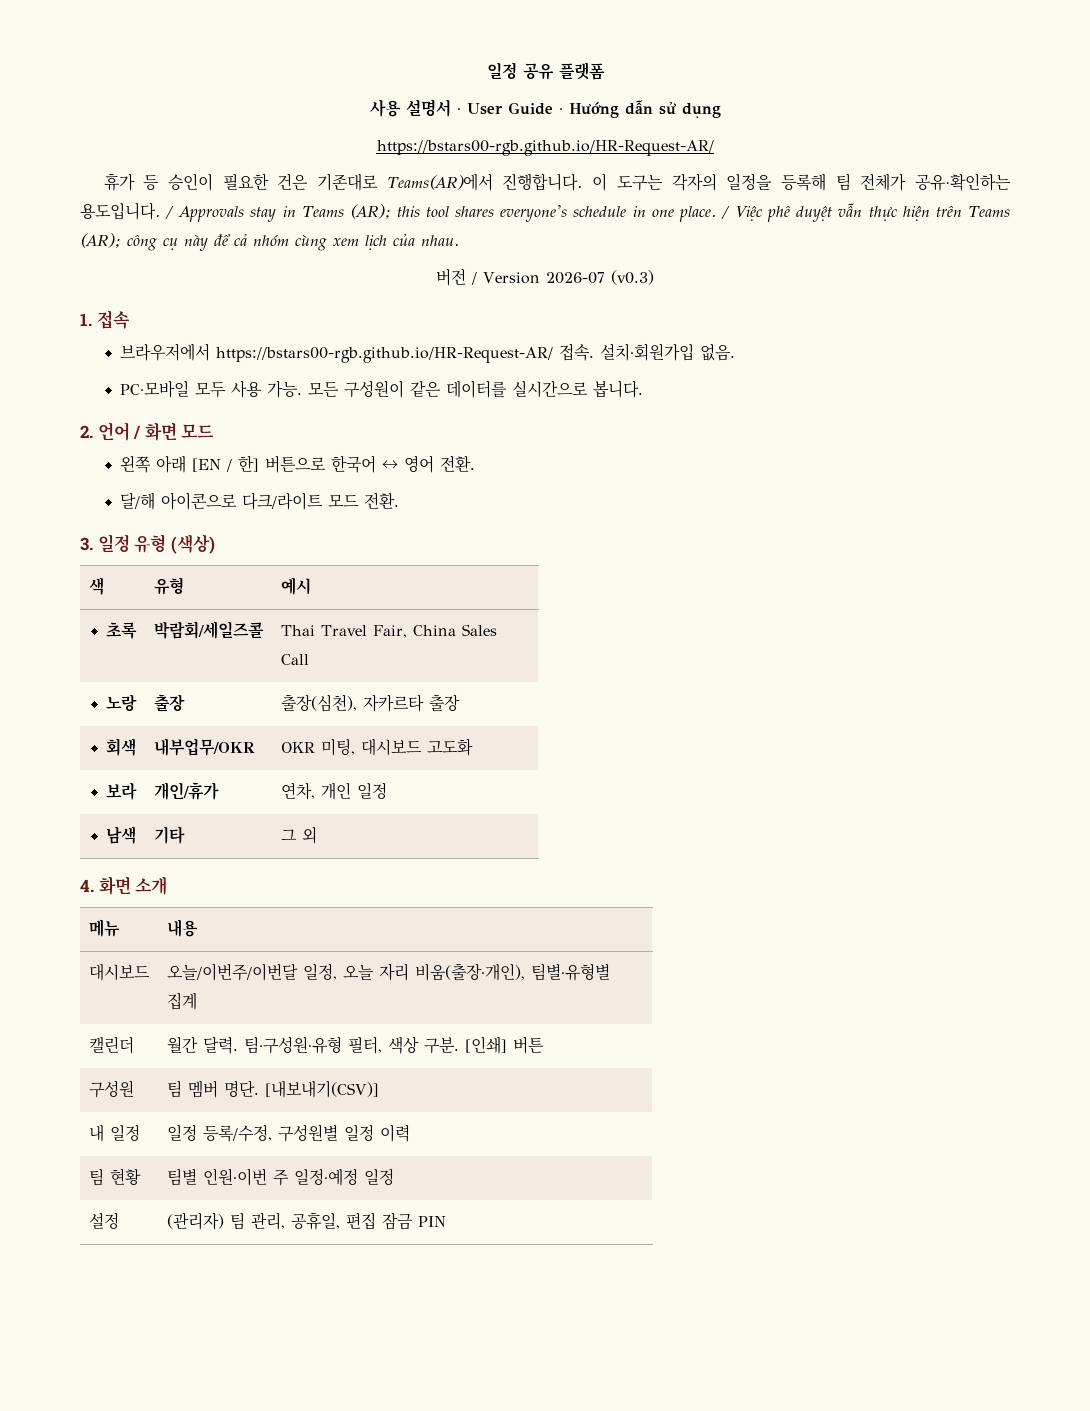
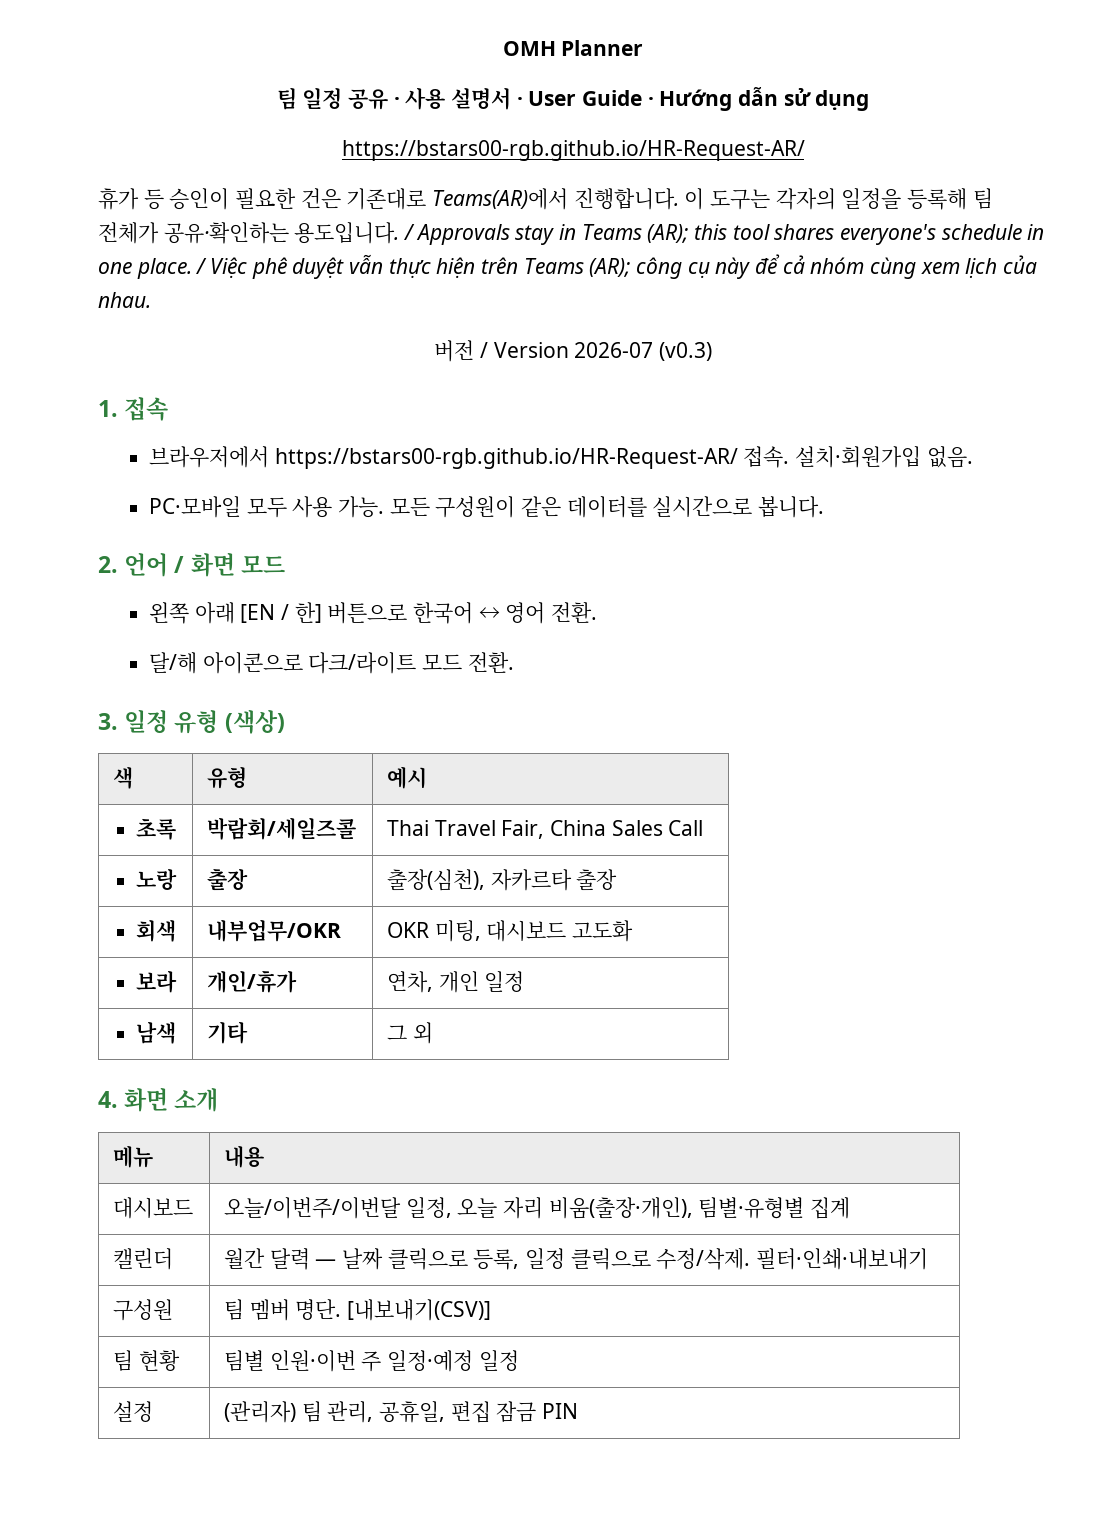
- 일정 공유 플랫폼
- 사용 설명서 · User Guide · Hướng dẫn sử dụng
+ OMH Planner
+ 팀 일정 공유 · 사용 설명서 · User Guide · Hướng dẫn sử dụng
- 캘린더 | 월간 달력. 팀·구성원·유형 필터, 색상 구분. [인쇄] 버튼
+ 캘린더 | 월간 달력 — 날짜 클릭으로 등록, 일정 클릭으로 수정/삭제. 필터·인쇄·내보내기
- 내 일정 | 일정 등록/수정, 구성원별 일정 이력

